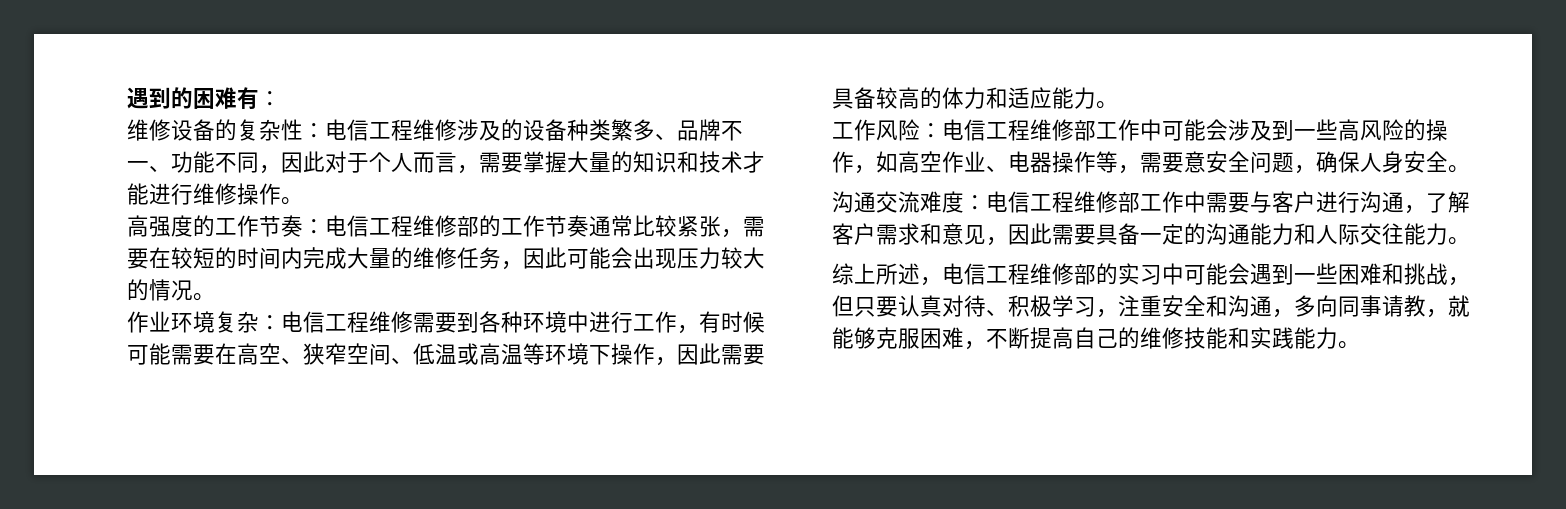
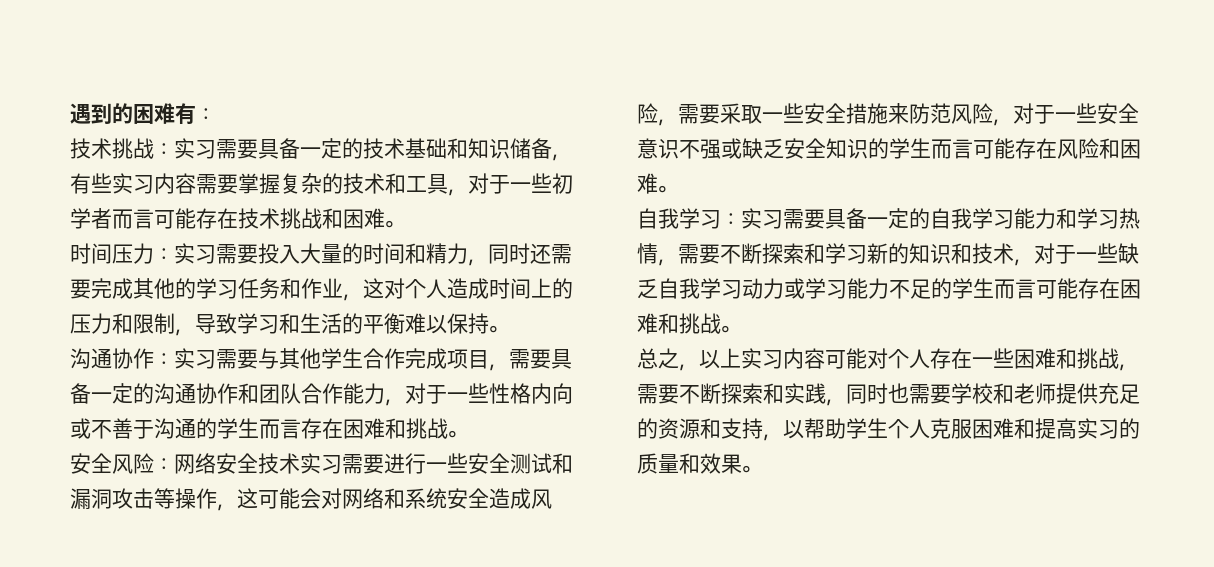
- 维修设备的复杂性：电信工程维修涉及的设备种类繁多、品牌不一、功能不同，因此对于个人而言，需要掌握大量的知识和技术才能进行维修操作。
- 高强度的工作节奏：电信工程维修部的工作节奏通常比较紧张，需要在较短的时间内完成大量的维修任务，因此可能会出现压力较大的情况。
- 作业环境复杂：电信工程维修需要到各种环境中进行工作，有时候可能需要在高空、狭窄空间、低温或高温等环境下操作，因此需要具备较高的体力和适应能力。
- 工作风险：电信工程维修部工作中可能会涉及到一些高风险的操作，如高空作业、电器操作等，需要意安全问题，确保人身安全。
- 沟通交流难度：电信工程维修部工作中需要与客户进行沟通，了解客户需求和意见，因此需要具备一定的沟通能力和人际交往能力。
- 综上所述，电信工程维修部的实习中可能会遇到一些困难和挑战，但只要认真对待、积极学习，注重安全和沟通，多向同事请教，就能够克服困难，不断提高自己的维修技能和实践能力。
+ 技术挑战：实习需要具备一定的技术基础和知识储备，有些实习内容需要掌握复杂的技术和工具，对于一些初学者而言可能存在技术挑战和困难。
+ 时间压力：实习需要投入大量的时间和精力，同时还需要完成其他的学习任务和作业，这对个人造成时间上的压力和限制，导致学习和生活的平衡难以保持。
+ 沟通协作：实习需要与其他学生合作完成项目，需要具备一定的沟通协作和团队合作能力，对于一些性格内向或不善于沟通的学生而言存在困难和挑战。
+ 安全风险：网络安全技术实习需要进行一些安全测试和漏洞攻击等操作，这可能会对网络和系统安全造成风险，需要采取一些安全措施来防范风险，对于一些安全意识不强或缺乏安全知识的学生而言可能存在风险和困难。
+ 自我学习：实习需要具备一定的自我学习能力和学习热情，需要不断探索和学习新的知识和技术，对于一些缺乏自我学习动力或学习能力不足的学生而言可能存在困难和挑战。
+ 总之，以上实习内容可能对个人存在一些困难和挑战，需要不断探索和实践，同时也需要学校和老师提供充足的资源和支持，以帮助学生个人克服困难和提高实习的质量和效果。

